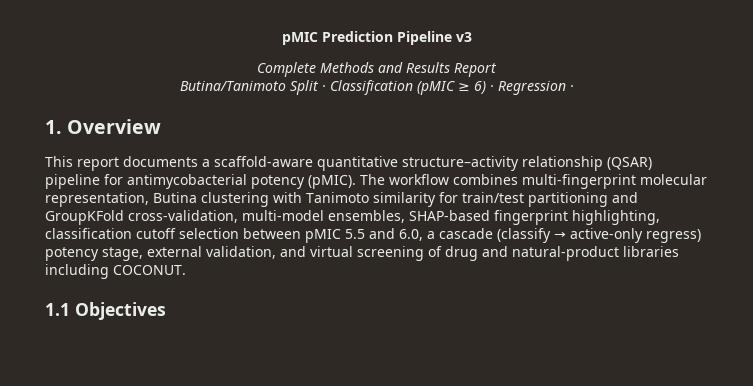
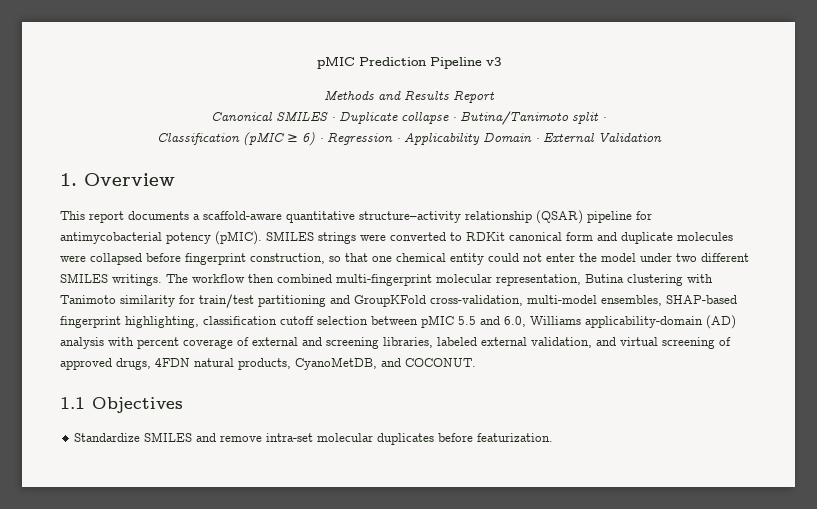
- Complete Methods and Results Report
+ Methods and Results Report
- Butina/Tanimoto Split · Classification (pMIC ≥ 6) · Regression ·
+ Canonical SMILES · Duplicate collapse · Butina/Tanimoto split ·
+ Classification (pMIC ≥ 6) · Regression · Applicability Domain · External Validation
- The workflow combines multi-fingerprint molecular representation, Butina clustering with Tanimoto similarity for train/test partitioning and GroupKFold cross-validation, multi-model ensembles, SHAP-based fingerprint highlighting, classification cutoff selection between pMIC 5.5 and 6.0, a cascade (classify → active-only regress) potency stage, external validation, and virtual screening of drug and natural-product libraries including COCONUT.
+ SMILES strings were converted to RDKit canonical form and duplicate molecules were collapsed before fingerprint construction, so that one chemical entity could not enter the model under two different SMILES writings. The workflow then combined multi-fingerprint molecular representation, Butina clustering with Tanimoto similarity for train/test partitioning and GroupKFold cross-validation, multi-model ensembles, SHAP-based fingerprint highlighting, classification cutoff selection between pMIC 5.5 and 6.0, Williams applicability-domain (AD) analysis with percent coverage of external and screening libraries, labeled external validation, and virtual screening of approved drugs, 4FDN natural products, CyanoMetDB, and COCONUT.
  1.1 Objectives
+ Standardize SMILES and remove intra-set molecular duplicates before featurization.

